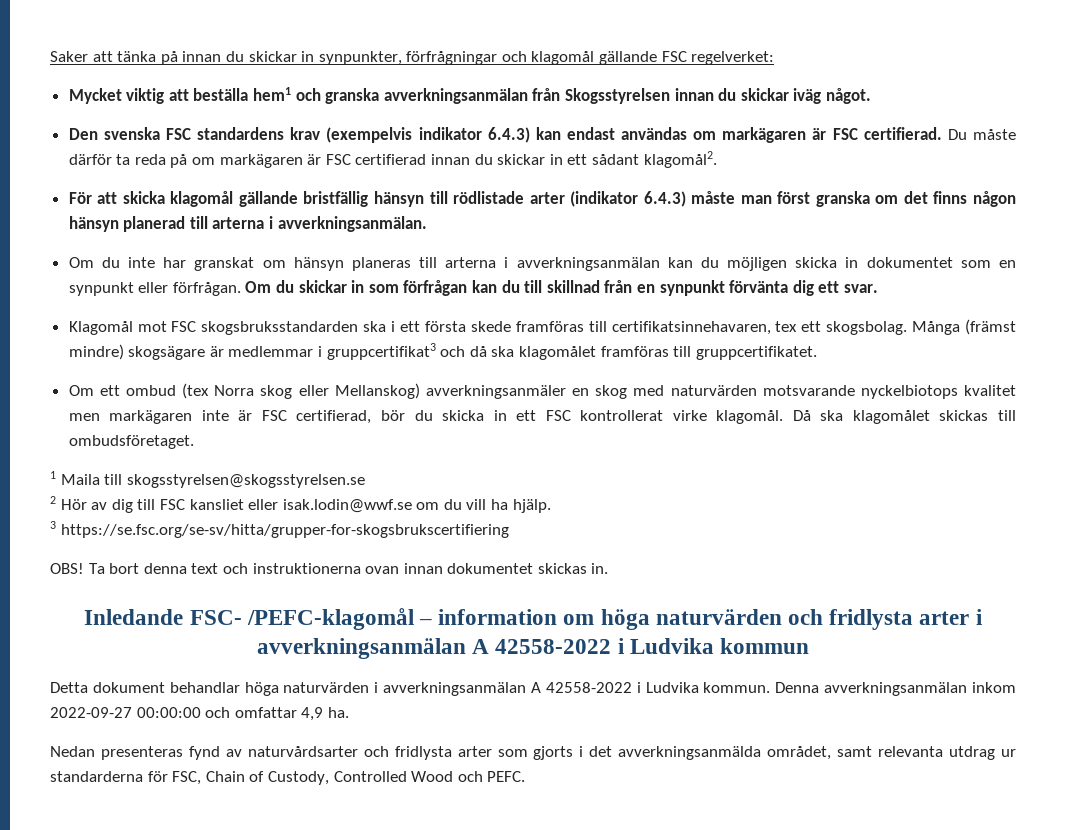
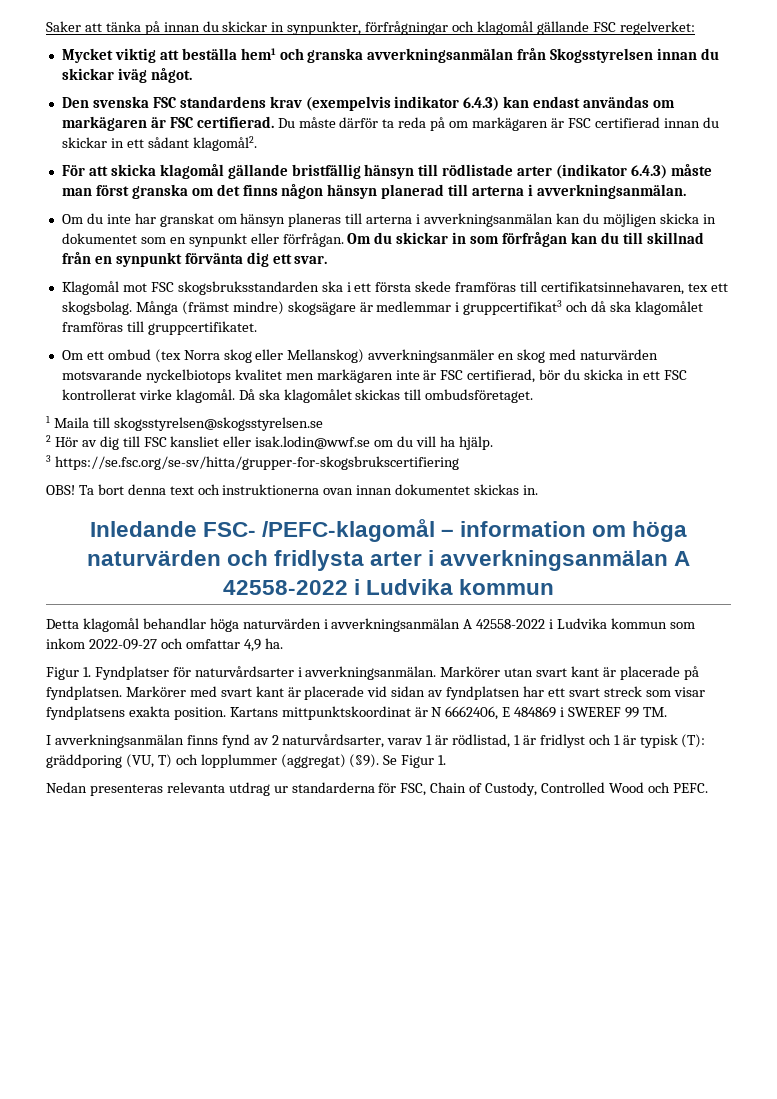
- Detta dokument behandlar höga naturvärden i avverkningsanmälan A 42558-2022 i Ludvika kommun. Denna avverkningsanmälan inkom 2022-09-27 00:00:00 och omfattar 4,9 ha.
+ Detta klagomål behandlar höga naturvärden i avverkningsanmälan A 42558-2022 i Ludvika kommun som inkom 2022-09-27 och omfattar 4,9 ha.
- Nedan presenteras fynd av naturvårdsarter och fridlysta arter som gjorts i det avverkningsanmälda området, samt relevanta utdrag ur standarderna för FSC, Chain of Custody, Controlled Wood och PEFC.
+ Figur 1. Fyndplatser för naturvårdsarter i avverkningsanmälan. Markörer utan svart kant är placerade på fyndplatsen. Markörer med svart kant är placerade vid sidan av fyndplatsen har ett svart streck som visar fyndplatsens exakta position. Kartans mittpunktskoordinat är N 6662406, E 484869 i SWEREF 99 TM.
+ I avverkningsanmälan finns fynd av 2 naturvårdsarter, varav 1 är rödlistad, 1 är fridlyst och 1 är typisk (T): gräddporing (VU, T) och lopplummer (aggregat) (§9). Se Figur 1.
+ Nedan presenteras relevanta utdrag ur standarderna för FSC, Chain of Custody, Controlled Wood och PEFC.

